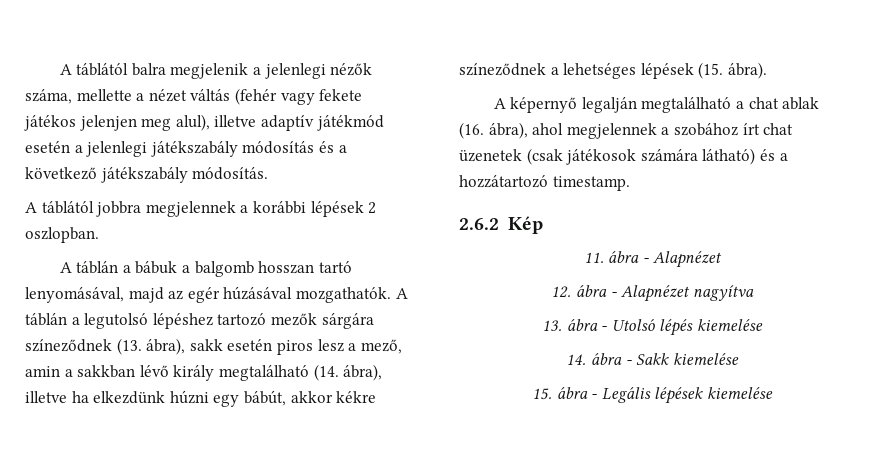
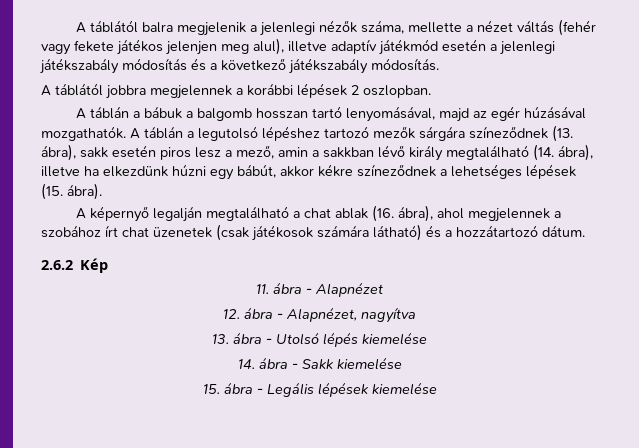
- A képernyő legalján megtalálható a chat ablak (16. ábra), ahol megjelennek a szobához írt chat üzenetek (csak játékosok számára látható) és a hozzátartozó timestamp.
+ A képernyő legalján megtalálható a chat ablak (16. ábra), ahol megjelennek a szobához írt chat üzenetek (csak játékosok számára látható) és a hozzátartozó dátum.
- 12. ábra - Alapnézet nagyítva
+ 12. ábra - Alapnézet, nagyítva

